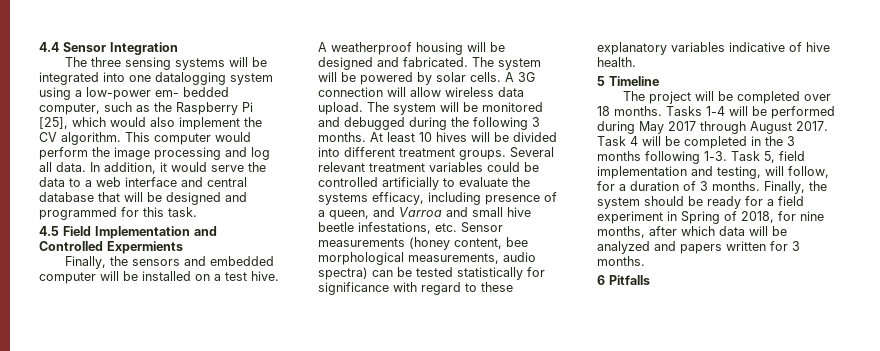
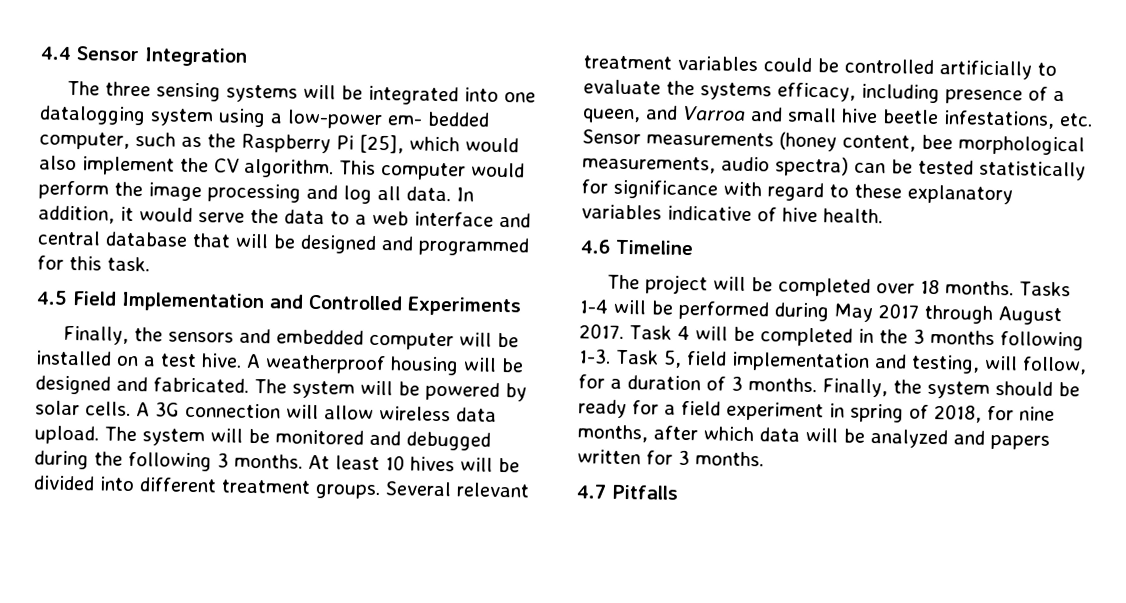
- 4.5 Field Implementation and Controlled Expermients
+ 4.5 Field Implementation and Controlled Experiments
- 5 Timeline
+ 4.6 Timeline
- Finally, the system should be ready for a field experiment in Spring of 2018, for nine months, after which data will be analyzed and papers written for 3 months.
+ Finally, the system should be ready for a field experiment in spring of 2018, for nine months, after which data will be analyzed and papers written for 3 months.
- 6 Pitfalls
+ 4.7 Pitfalls

